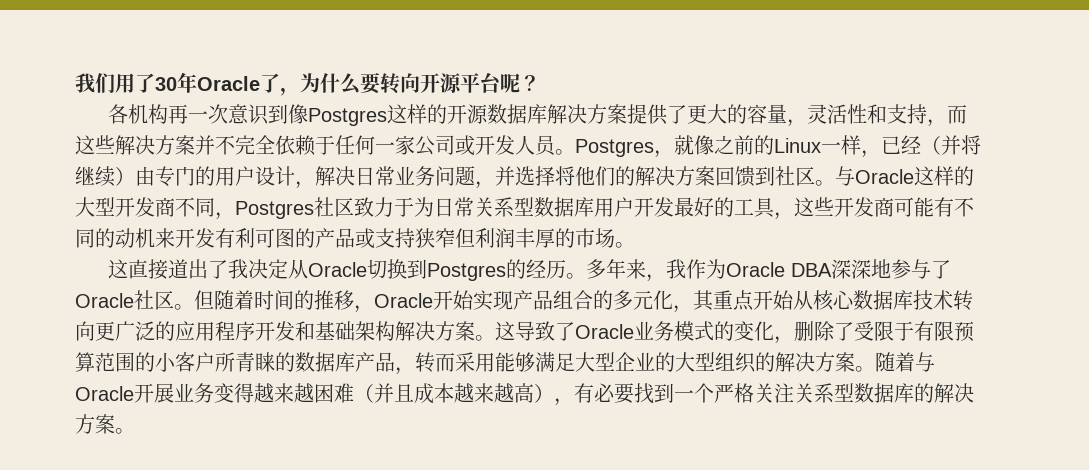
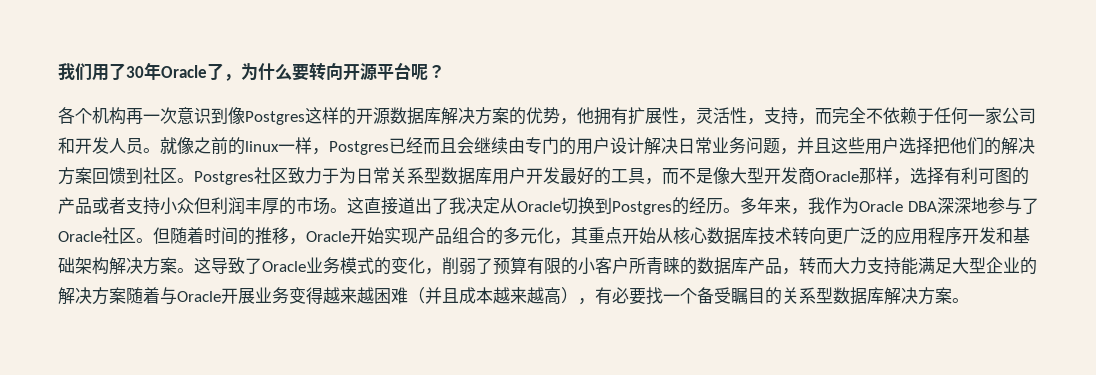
- 各机构再一次意识到像Postgres这样的开源数据库解决方案提供了更大的容量，灵活性和支持，而这些解决方案并不完全依赖于任何一家公司或开发人员。
+ 各个机构再一次意识到像Postgres这样的开源数据库解决方案的优势，他拥有扩展性，灵活性，支持，而完全不依赖于任何一家公司和开发人员。
- Postgres，就像之前的Linux一样，已经（并将继续）由专门的用户设计，解决日常业务问题，并选择将他们的解决方案回馈到社区。
+ 就像之前的linux一样，Postgres已经而且会继续由专门的用户设计解决日常业务问题，并且这些用户选择把他们的解决方案回馈到社区。
- 与Oracle这样的大型开发商不同，Postgres社区致力于为日常关系型数据库用户开发最好的工具，这些开发商可能有不同的动机来开发有利可图的产品或支持狭窄但利润丰厚的市场。
- 这直接道出了我决定从Oracle切换到Postgres的经历。
+ Postgres社区致力于为日常关系型数据库用户开发最好的工具，而不是像大型开发商Oracle那样，选择有利可图的产品或者支持小众但利润丰厚的市场。这直接道出了我决定从Oracle切换到Postgres的经历。
- 这导致了Oracle业务模式的变化，删除了受限于有限预算范围的小客户所青睐的数据库产品，转而采用能够满足大型企业的大型组织的解决方案。随着与Oracle开展业务变得越来越困难（并且成本越来越高），有必要找到一个严格关注关系型数据库的解决方案。
+ 这导致了Oracle业务模式的变化，削弱了预算有限的小客户所青睐的数据库产品，转而大力支持能满足大型企业的解决方案随着与Oracle开展业务变得越来越困难（并且成本越来越高），有必要找一个备受瞩目的关系型数据库解决方案。

